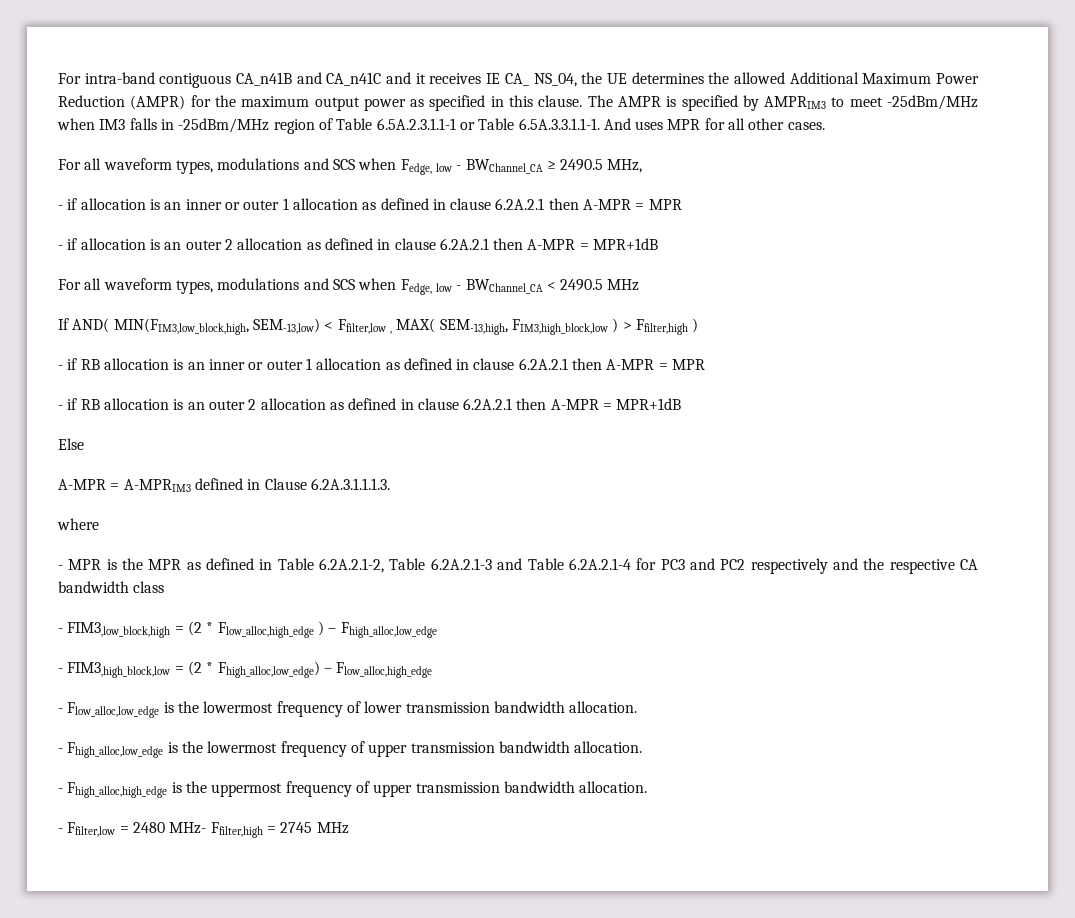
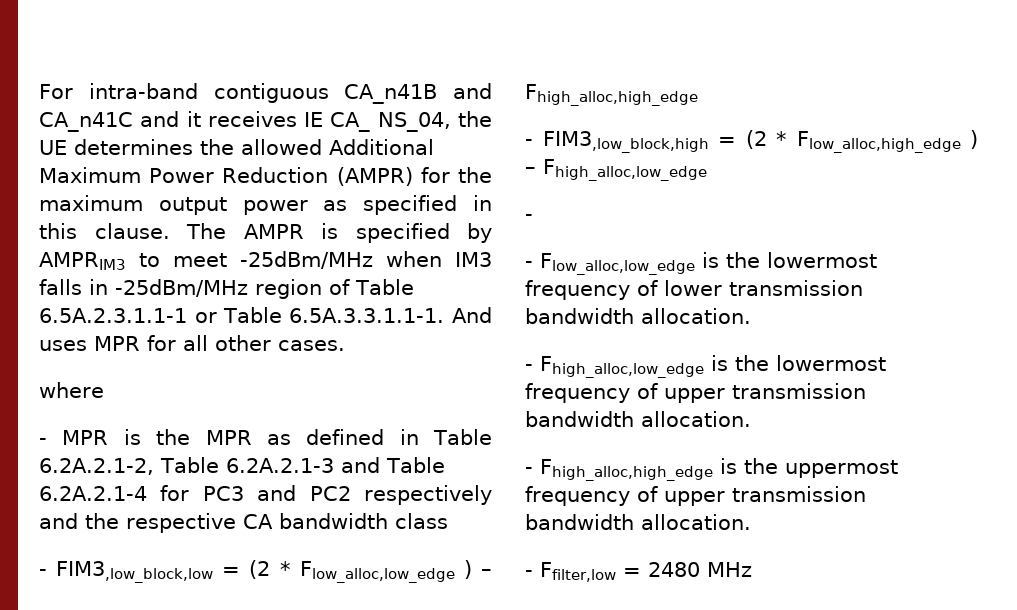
- For all waveform types, modulations and SCS when Fedge, low - BWChannel_CA ≥ 2490.5 MHz,
- - if allocation is an inner or outer 1 allocation as defined in clause 6.2A.2.1 then A-MPR = MPR
- - if allocation is an outer 2 allocation as defined in clause 6.2A.2.1 then A-MPR = MPR+1dB
- For all waveform types, modulations and SCS when Fedge, low - BWChannel_CA < 2490.5 MHz
- If AND( MIN(FIM3,low_block,high, SEM-13,low) < Ffilter,low , MAX( SEM-13,high, FIM3,high_block,low ) > Ffilter,high )
- - if RB allocation is an inner or outer 1 allocation as defined in clause 6.2A.2.1 then A-MPR = MPR
- - if RB allocation is an outer 2 allocation as defined in clause 6.2A.2.1 then A-MPR = MPR+1dB
- Else
- A-MPR = A-MPRIM3 defined in Clause 6.2A.3.1.1.1.3.
+ - FIM3,low_block,low = (2 * Flow_alloc,low_edge ) – Fhigh_alloc,high_edge
  - FIM3,low_block,high = (2 * Flow_alloc,high_edge ) – Fhigh_alloc,low_edge
- - FIM3,high_block,low = (2 * Fhigh_alloc,low_edge) – Flow_alloc,high_edge
+ -
- - Ffilter,low = 2480 MHz- Ffilter,high = 2745 MHz
+ - Ffilter,low = 2480 MHz

